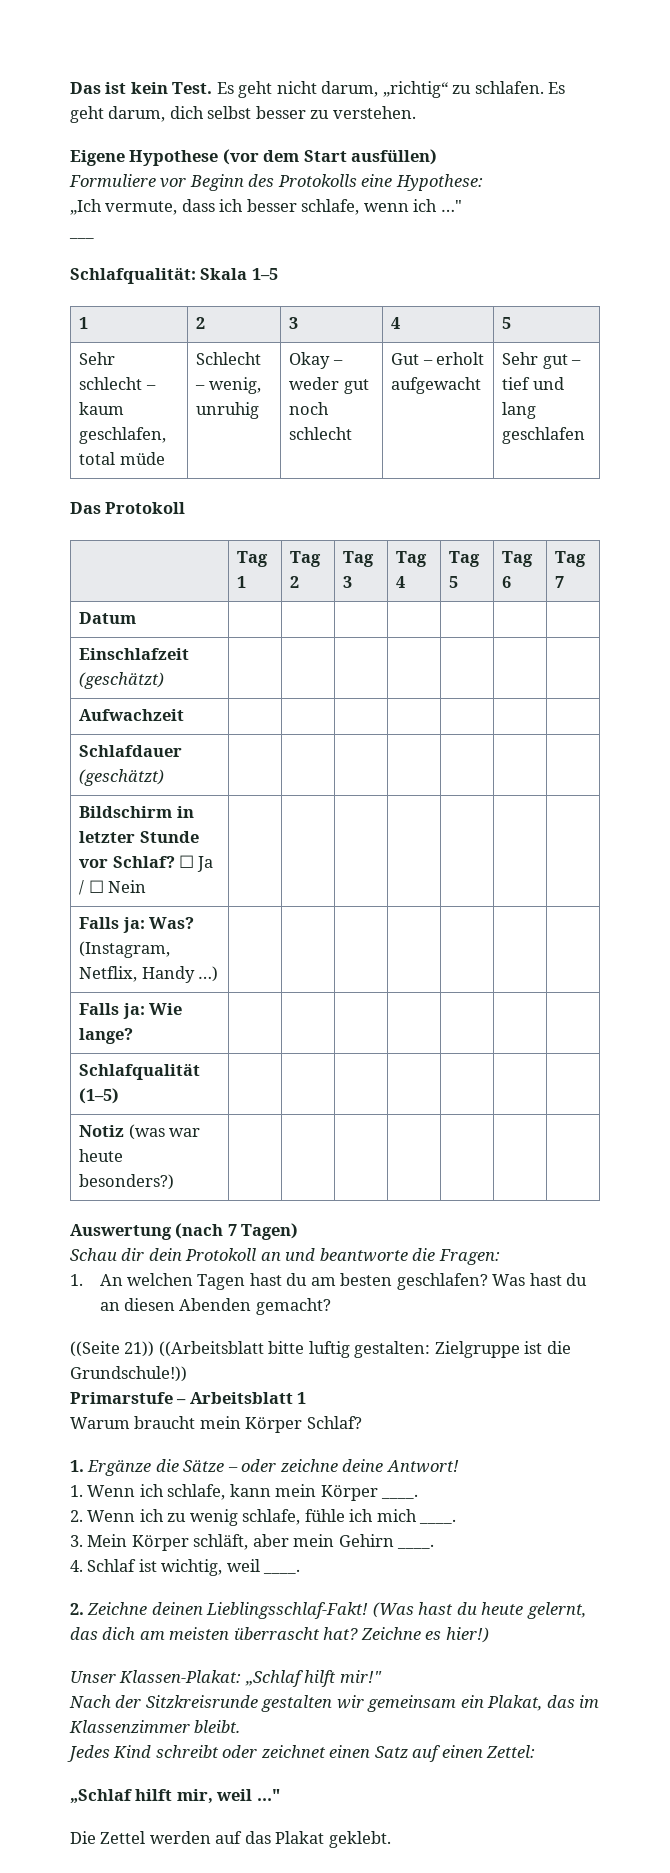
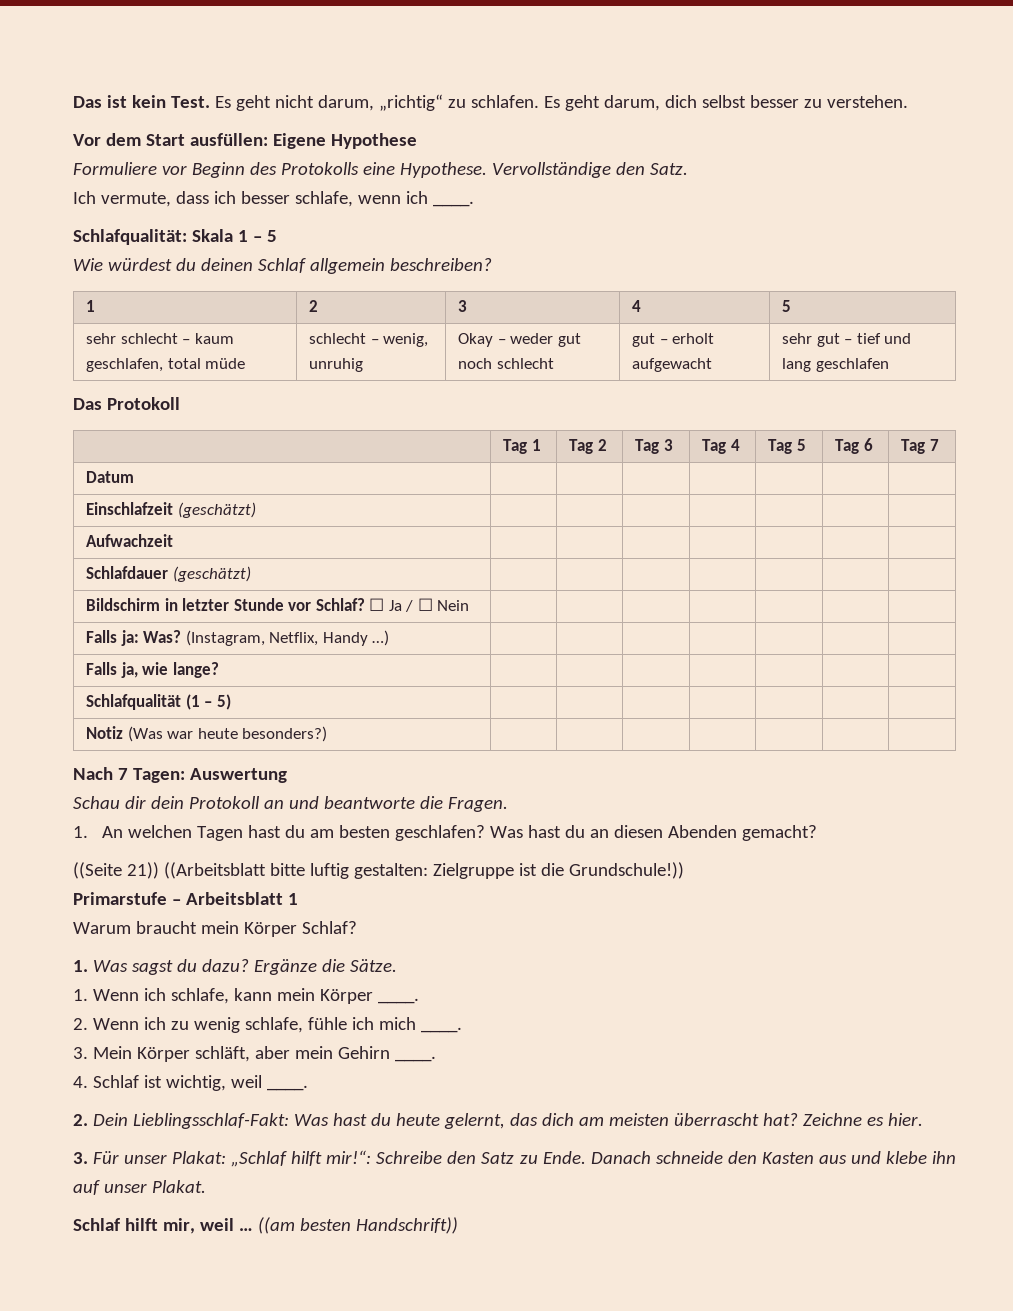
- Eigene Hypothese (vor dem Start ausfüllen)
+ Vor dem Start ausfüllen: Eigene Hypothese
- Formuliere vor Beginn des Protokolls eine Hypothese:
- „Ich vermute, dass ich besser schlafe, wenn ich …"
- ___
+ Formuliere vor Beginn des Protokolls eine Hypothese. Vervollständige den Satz.
+ Ich vermute, dass ich besser schlafe, wenn ich ____.
- Schlafqualität: Skala 1–5
+ Schlafqualität: Skala 1 – 5
+ Wie würdest du deinen Schlaf allgemein beschreiben?
- Sehr schlecht – kaum geschlafen, total müde | Schlecht – wenig, unruhig | Okay – weder gut noch schlecht | Gut – erholt aufgewacht | Sehr gut – tief und lang geschlafen
+ sehr schlecht – kaum geschlafen, total müde | schlecht – wenig, unruhig | Okay – weder gut noch schlecht | gut – erholt aufgewacht | sehr gut – tief und lang geschlafen
- Falls ja: Wie lange? | | | | | | |
+ Falls ja, wie lange? | | | | | | |
- Schlafqualität (1–5) | | | | | | |
+ Schlafqualität (1 – 5) | | | | | | |
- Notiz (was war heute besonders?) | | | | | | |
+ Notiz (Was war heute besonders?) | | | | | | |
- Auswertung (nach 7 Tagen)
+ Nach 7 Tagen: Auswertung
- Schau dir dein Protokoll an und beantworte die Fragen:
+ Schau dir dein Protokoll an und beantworte die Fragen.
- 1. Ergänze die Sätze – oder zeichne deine Antwort!
+ 1. Was sagst du dazu? Ergänze die Sätze.
- 2. Zeichne deinen Lieblingsschlaf-Fakt! (Was hast du heute gelernt, das dich am meisten überrascht hat?
+ 2. Dein Lieblingsschlaf-Fakt: Was hast du heute gelernt, das dich am meisten überrascht hat?
- Zeichne es hier!)
- Unser Klassen-Plakat: „Schlaf hilft mir!"
- Nach der Sitzkreisrunde gestalten wir gemeinsam ein Plakat, das im Klassenzimmer bleibt.
- Jedes Kind schreibt oder zeichnet einen Satz auf einen Zettel:
- „Schlaf hilft mir, weil …"
- Die Zettel werden auf das Plakat geklebt.
+ Zeichne es hier.
+ 3. Für unser Plakat: „Schlaf hilft mir!“: Schreibe den Satz zu Ende. Danach schneide den Kasten aus und klebe ihn auf unser Plakat.
+ Schlaf hilft mir, weil … ((am besten Handschrift))

